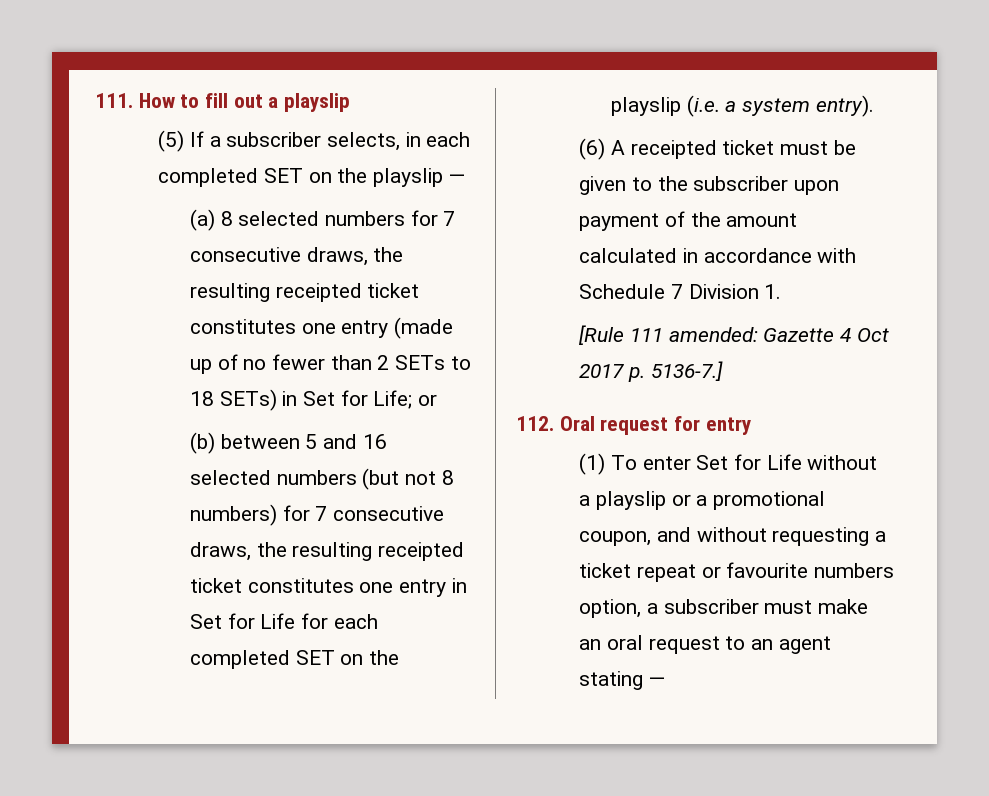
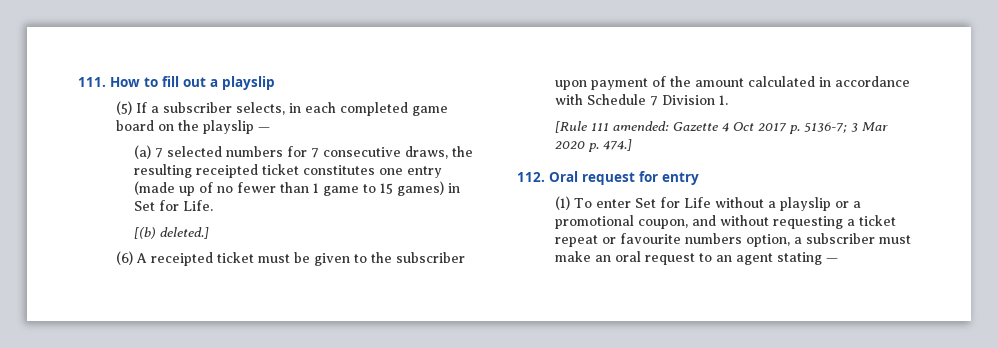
- (5) If a subscriber selects, in each completed SET on the playslip —
+ (5) If a subscriber selects, in each completed game board on the playslip —
- (a) 8 selected numbers for 7 consecutive draws, the resulting receipted ticket constitutes one entry (made up of no fewer than 2 SETs to 18 SETs) in Set for Life; or
- (b) between 5 and 16 selected numbers (but not 8 numbers) for 7 consecutive draws, the resulting receipted ticket constitutes one entry in Set for Life for each completed SET on the playslip (i.e. a system entry).
+ (a) 7 selected numbers for 7 consecutive draws, the resulting receipted ticket constitutes one entry (made up of no fewer than 1 game to 15 games) in Set for Life.
+ [(b) deleted.]
- [Rule 111 amended: Gazette 4 Oct 2017 p. 5136-7.]
+ [Rule 111 amended: Gazette 4 Oct 2017 p. 5136-7; 3 Mar 2020 p. 474.]

